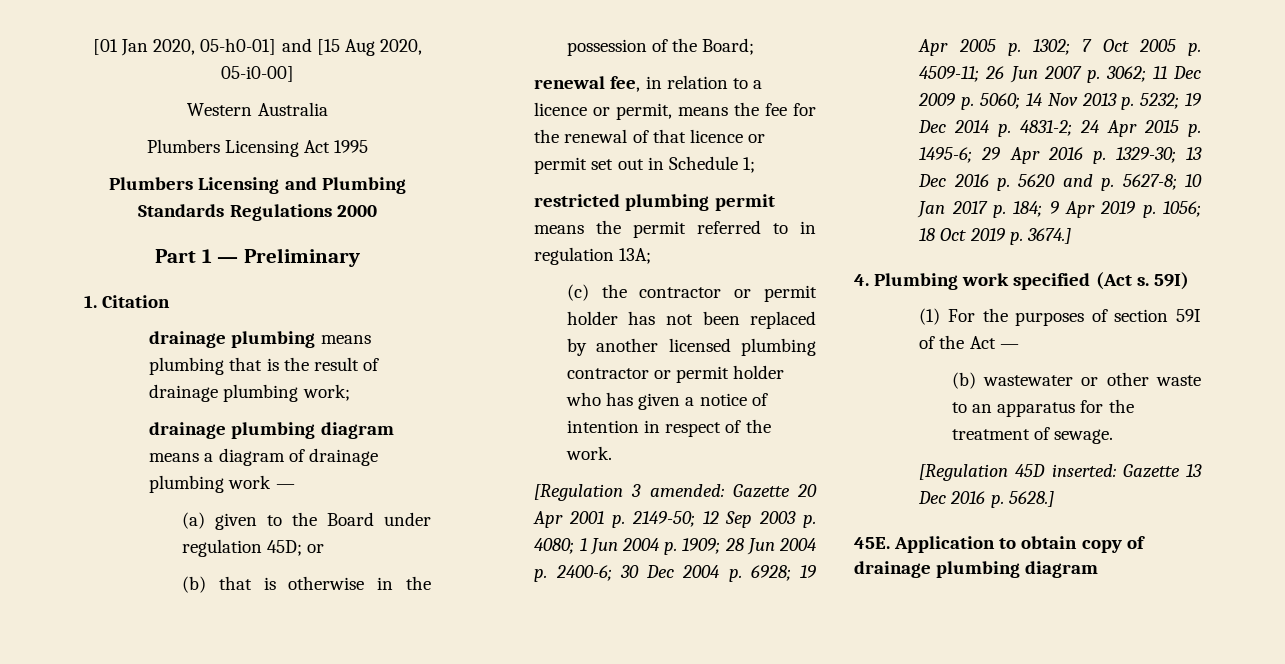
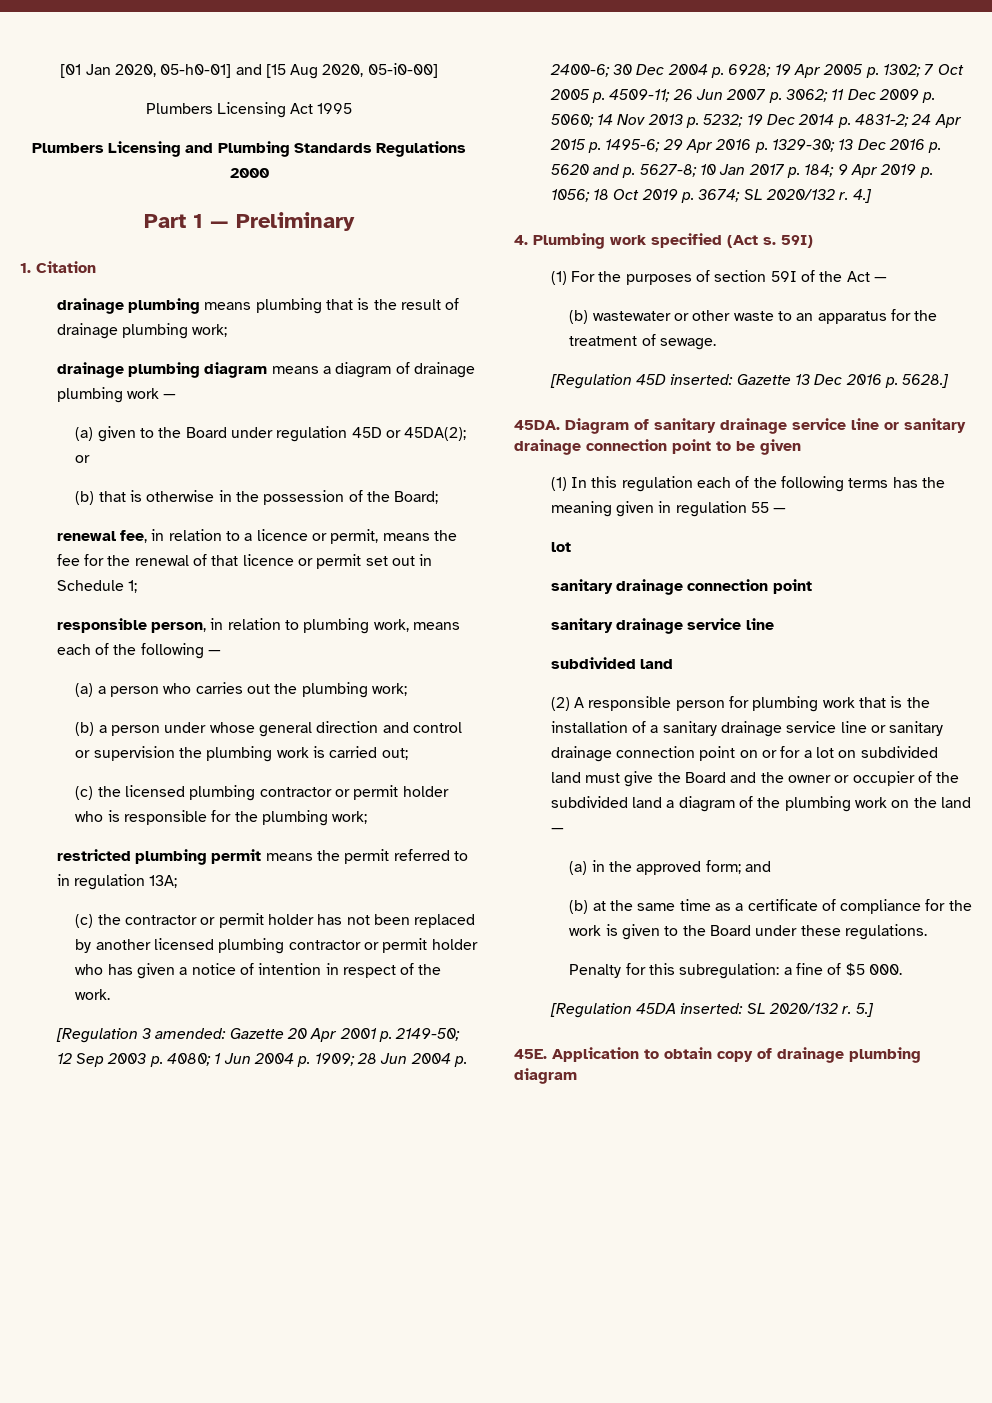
- Western Australia
- (a) given to the Board under regulation 45D; or
+ (a) given to the Board under regulation 45D or 45DA(2); or
+ responsible person, in relation to plumbing work, means each of the following —
+ (a) a person who carries out the plumbing work;
+ (b) a person under whose general direction and control or supervision the plumbing work is carried out;
+ (c) the licensed plumbing contractor or permit holder who is responsible for the plumbing work;
- 18 Oct 2019 p. 3674.]
+ 18 Oct 2019 p. 3674; SL 2020/132 r. 4.]
+ 45DA. Diagram of sanitary drainage service line or sanitary drainage connection point to be given
+ (1) In this regulation each of the following terms has the meaning given in regulation 55 —
+ lot
+ sanitary drainage connection point
+ sanitary drainage service line
+ subdivided land
+ (2) A responsible person for plumbing work that is the installation of a sanitary drainage service line or sanitary drainage connection point on or for a lot on subdivided land must give the Board and the owner or occupier of the subdivided land a diagram of the plumbing work on the land —
+ (a) in the approved form; and
+ (b) at the same time as a certificate of compliance for the work is given to the Board under these regulations.
+ Penalty for this subregulation: a fine of $5 000.
+ [Regulation 45DA inserted: SL 2020/132 r. 5.]

